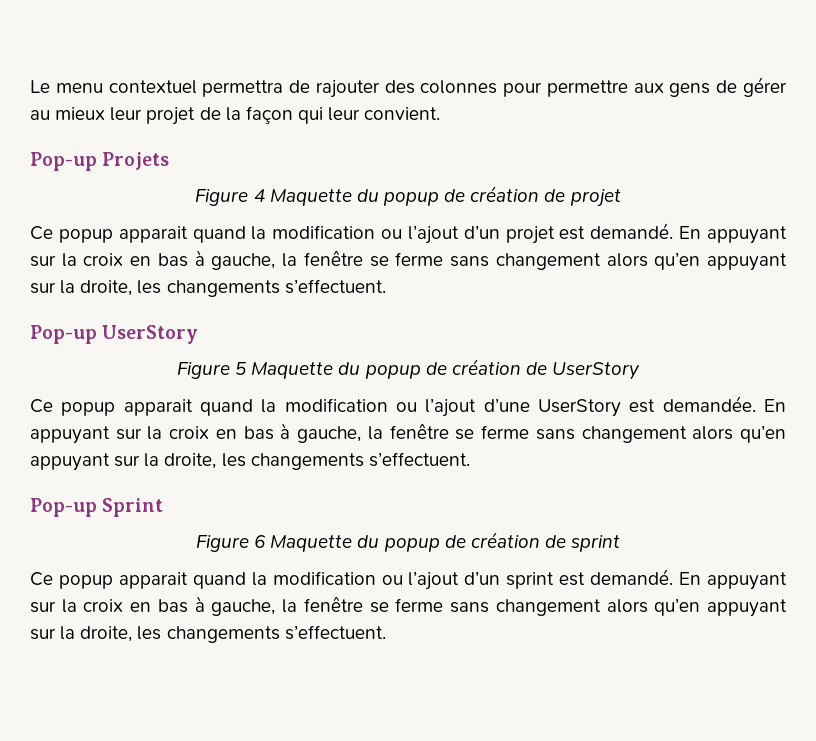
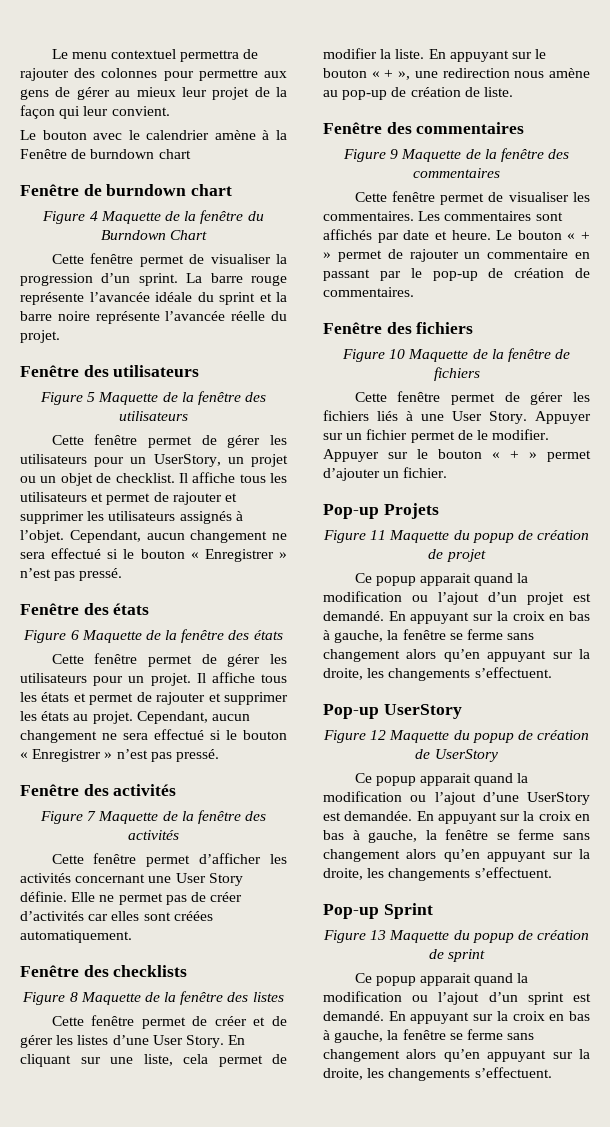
+ Le bouton avec le calendrier amène à la Fenêtre de burndown chart
+ Fenêtre de burndown chart
+ Figure 4 Maquette de la fenêtre du Burndown Chart
+ Cette fenêtre permet de visualiser la progression d’un sprint. La barre rouge représente l’avancée idéale du sprint et la barre noire représente l’avancée réelle du projet.
+ Fenêtre des utilisateurs
+ Figure 5 Maquette de la fenêtre des utilisateurs
+ Cette fenêtre permet de gérer les utilisateurs pour un UserStory, un projet ou un objet de checklist. Il affiche tous les utilisateurs et permet de rajouter et supprimer les utilisateurs assignés à l’objet. Cependant, aucun changement ne sera effectué si le bouton « Enregistrer » n’est pas pressé.
+ Fenêtre des états
+ Figure 6 Maquette de la fenêtre des états
+ Cette fenêtre permet de gérer les utilisateurs pour un projet. Il affiche tous les états et permet de rajouter et supprimer les états au projet. Cependant, aucun changement ne sera effectué si le bouton « Enregistrer » n’est pas pressé.
+ Fenêtre des activités
+ Figure 7 Maquette de la fenêtre des activités
+ Cette fenêtre permet d’afficher les activités concernant une User Story définie. Elle ne permet pas de créer d’activités car elles sont créées automatiquement.
+ Fenêtre des checklists
+ Figure 8 Maquette de la fenêtre des listes
+ Cette fenêtre permet de créer et de gérer les listes d’une User Story. En cliquant sur une liste, cela permet de modifier la liste. En appuyant sur le bouton « + », une redirection nous amène au pop-up de création de liste.
+ Fenêtre des commentaires
+ Figure 9 Maquette de la fenêtre des commentaires
+ Cette fenêtre permet de visualiser les commentaires. Les commentaires sont affichés par date et heure. Le bouton « + » permet de rajouter un commentaire en passant par le pop-up de création de commentaires.
+ Fenêtre des fichiers
+ Figure 10 Maquette de la fenêtre de fichiers
+ Cette fenêtre permet de gérer les fichiers liés à une User Story. Appuyer sur un fichier permet de le modifier. Appuyer sur le bouton « + » permet d’ajouter un fichier.
- Figure 4 Maquette du popup de création de projet
+ Figure 11 Maquette du popup de création de projet
- Figure 5 Maquette du popup de création de UserStory
+ Figure 12 Maquette du popup de création de UserStory
- Figure 6 Maquette du popup de création de sprint
+ Figure 13 Maquette du popup de création de sprint

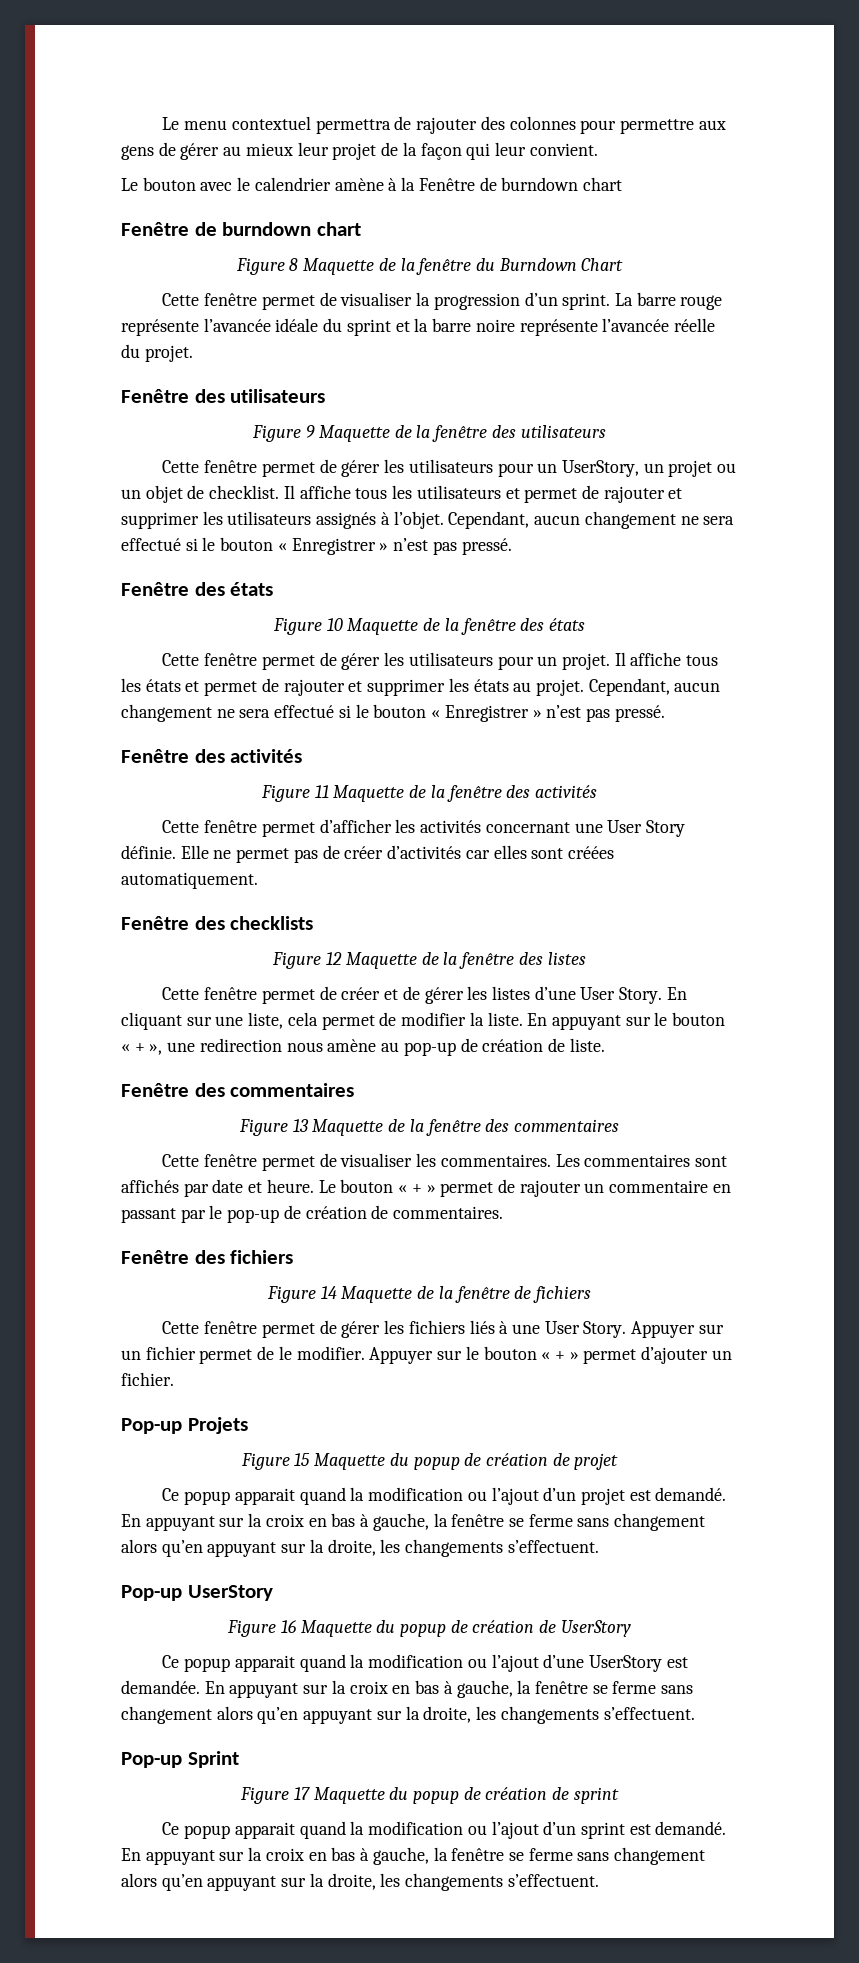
- Figure 4 Maquette de la fenêtre du Burndown Chart
+ Figure 8 Maquette de la fenêtre du Burndown Chart
- Figure 5 Maquette de la fenêtre des utilisateurs
+ Figure 9 Maquette de la fenêtre des utilisateurs
- Figure 6 Maquette de la fenêtre des états
+ Figure 10 Maquette de la fenêtre des états
- Figure 7 Maquette de la fenêtre des activités
+ Figure 11 Maquette de la fenêtre des activités
- Figure 8 Maquette de la fenêtre des listes
+ Figure 12 Maquette de la fenêtre des listes
- Figure 9 Maquette de la fenêtre des commentaires
+ Figure 13 Maquette de la fenêtre des commentaires
- Figure 10 Maquette de la fenêtre de fichiers
+ Figure 14 Maquette de la fenêtre de fichiers
- Figure 11 Maquette du popup de création de projet
+ Figure 15 Maquette du popup de création de projet
- Figure 12 Maquette du popup de création de UserStory
+ Figure 16 Maquette du popup de création de UserStory
- Figure 13 Maquette du popup de création de sprint
+ Figure 17 Maquette du popup de création de sprint

